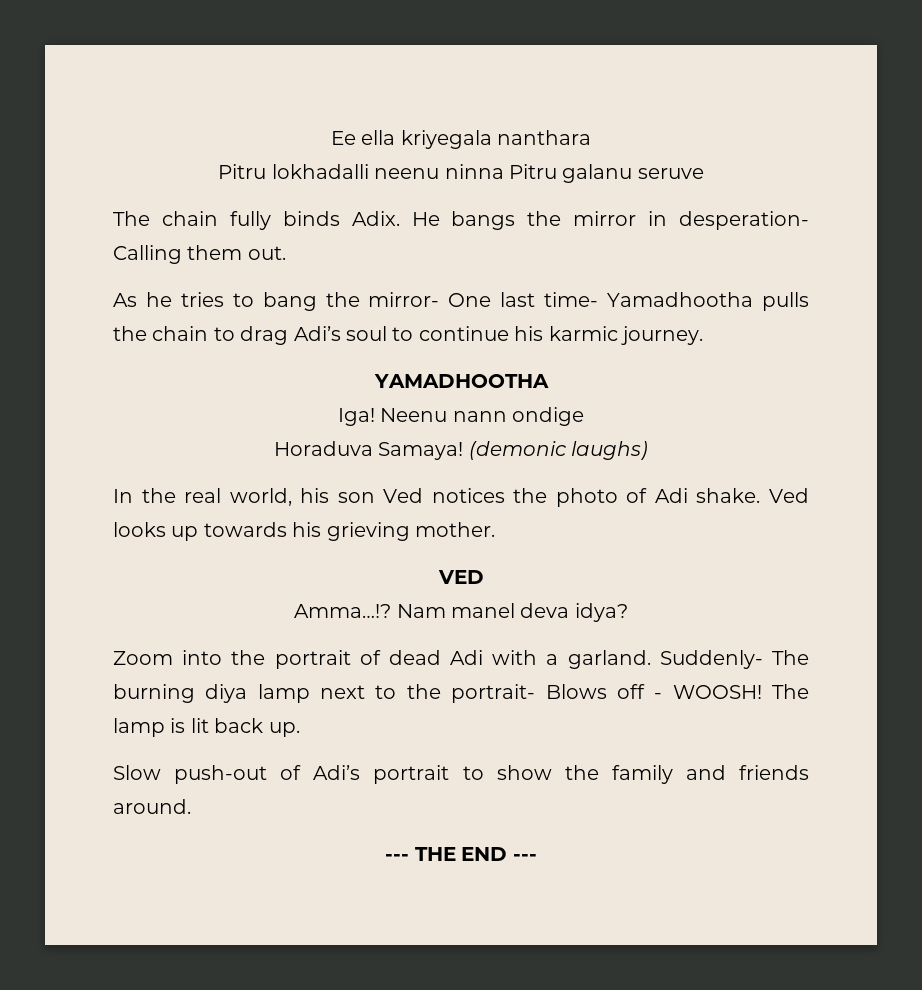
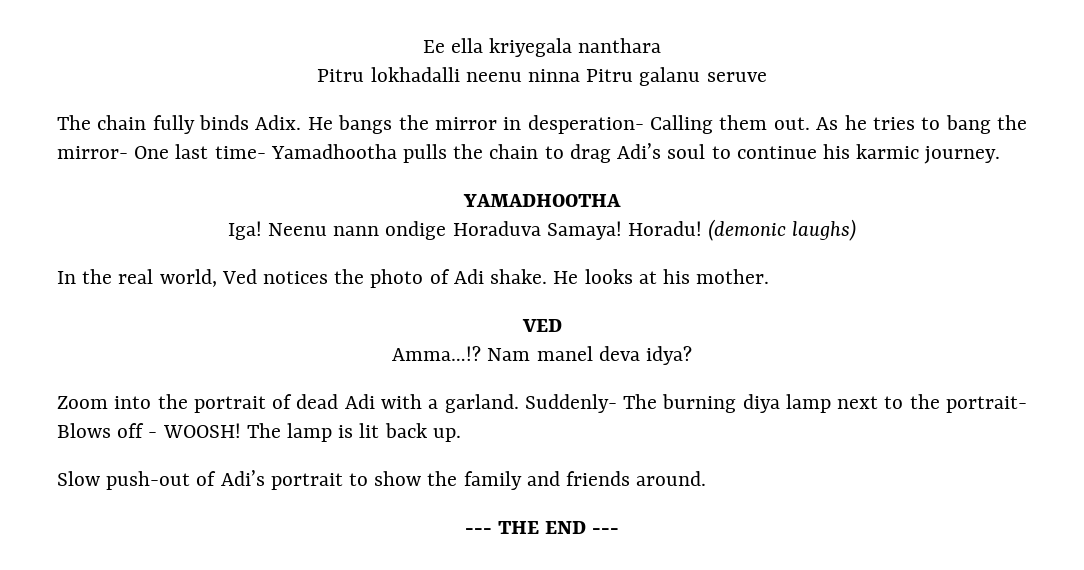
- He bangs the mirror in desperation- Calling them out.
- As he tries to bang the mirror- One last time- Yamadhootha pulls the chain to drag Adi’s soul to continue his karmic journey.
+ He bangs the mirror in desperation- Calling them out. As he tries to bang the mirror- One last time- Yamadhootha pulls the chain to drag Adi’s soul to continue his karmic journey.
- Neenu nann ondige
- Horaduva Samaya!
+ Neenu nann ondige Horaduva Samaya!
+ Horadu!
- In the real world, his son Ved notices the photo of Adi shake.
+ In the real world, Ved notices the photo of Adi shake.
- Ved looks up towards his grieving mother.
+ He looks at his mother.

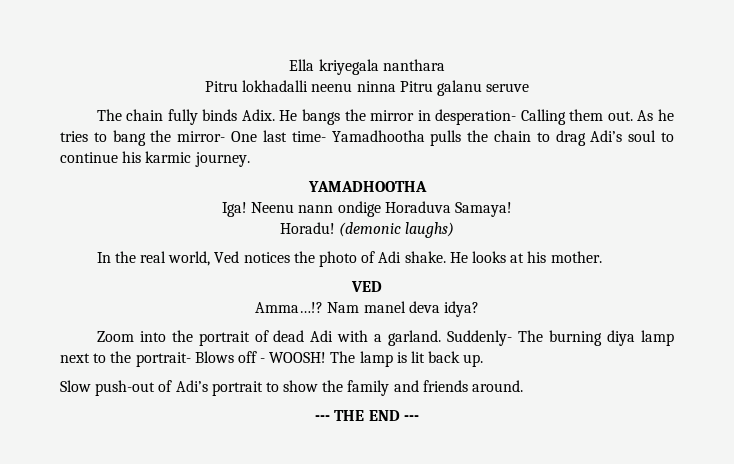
- Ee ella kriyegala nanthara
+ Ella kriyegala nanthara
- Neenu nann ondige Horaduva Samaya! Horadu!
+ Neenu nann ondige Horaduva Samaya!
+ Horadu!

